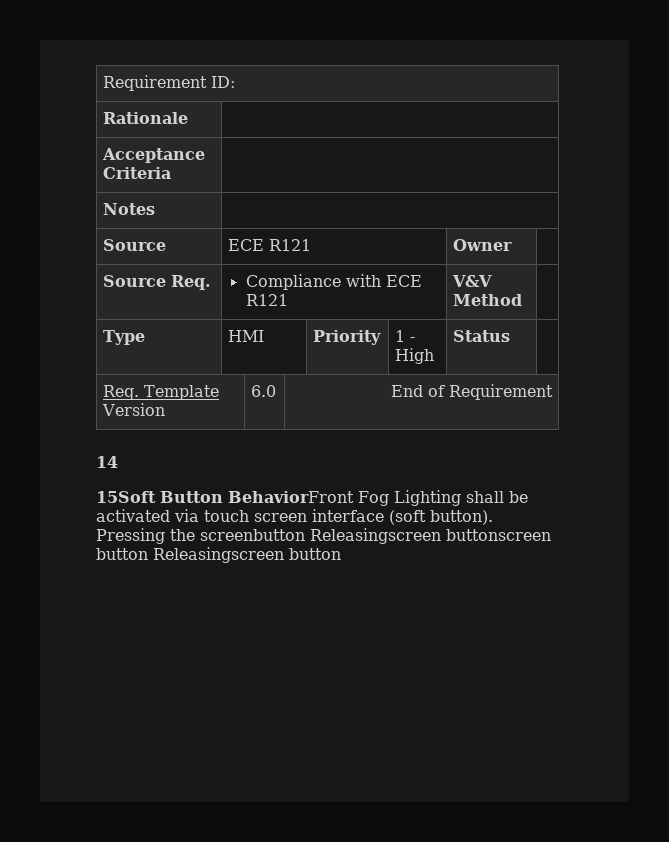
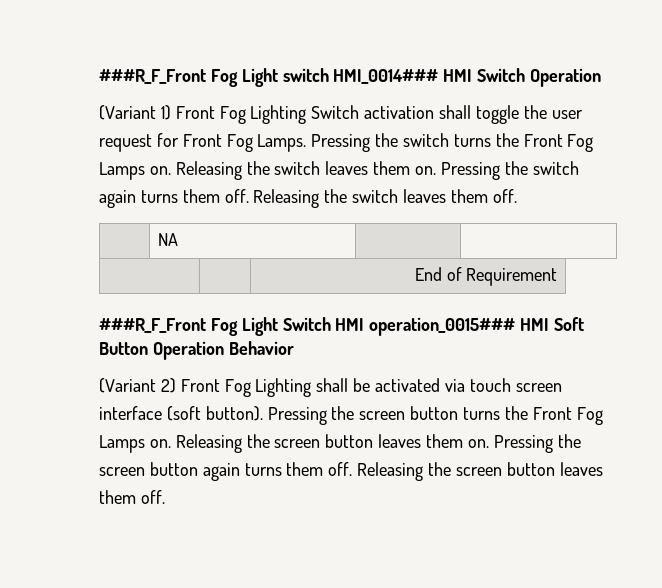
- Requirement ID:
- Rationale |
- Acceptance Criteria |
- Notes |
- Source | ECE R121 | Owner |
- Source Req. | Compliance with ECE R121 | V&V Method |
- Type | HMI | Priority | 1 - High | Status |
- Req. Template Version | 6.0 | End of Requirement
- 14
- 15Soft Button BehaviorFront Fog Lighting shall be activated via touch screen interface (soft button).
+ ###R_F_Front Fog Light switch HMI_0014### HMI Switch Operation
+ (Variant 1) Front Fog Lighting Switch activation shall toggle the user request for Front Fog Lamps. Pressing the switch turns the Front Fog Lamps on. Releasing the switch leaves them on. Pressing the switch again turns them off. Releasing the switch leaves them off.
+ | NA | |
+ | | End of Requirement
+ ###R_F_Front Fog Light Switch HMI operation_0015### HMI Soft Button Operation Behavior
+ (Variant 2) Front Fog Lighting shall be activated via touch screen interface (soft button).
- Pressing the screenbutton Releasingscreen buttonscreen button Releasingscreen button
+ Pressing the screen button turns the Front Fog Lamps on. Releasing the screen button leaves them on. Pressing the screen button again turns them off. Releasing the screen button leaves them off.

